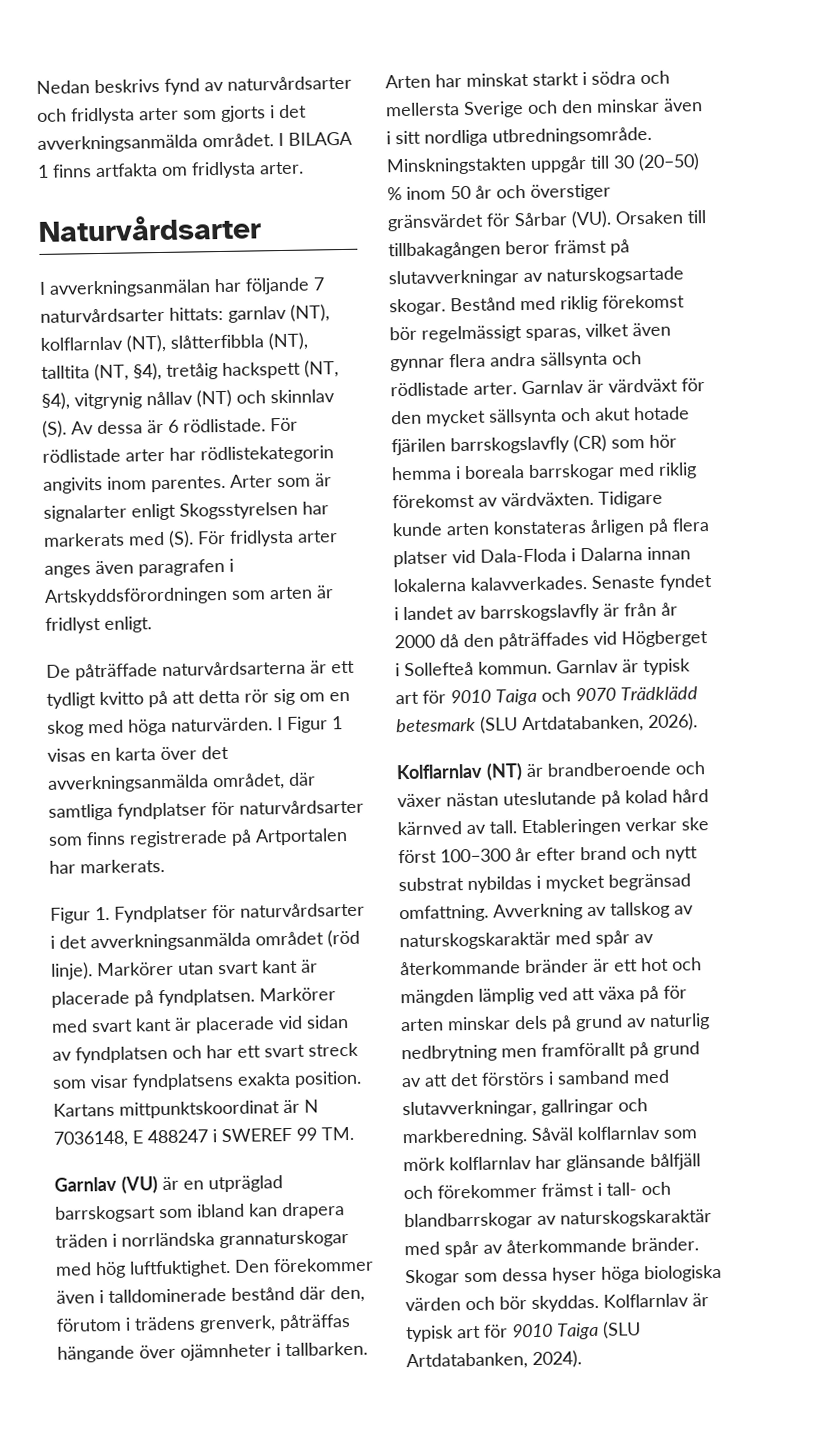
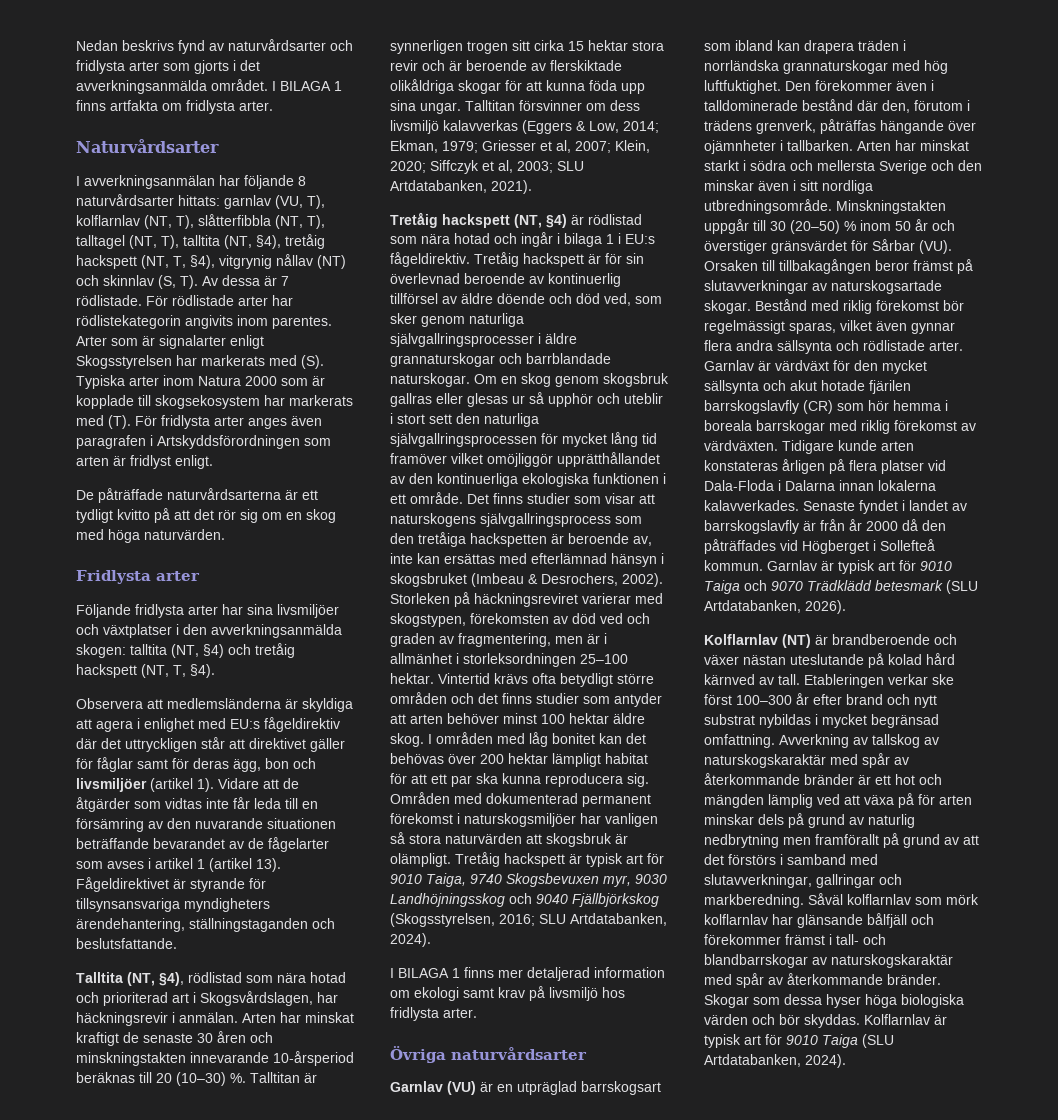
- I avverkningsanmälan har följande 7 naturvårdsarter hittats: garnlav (NT), kolflarnlav (NT), slåtterfibbla (NT), talltita (NT, §4), tretåig hackspett (NT, §4), vitgrynig nållav (NT) och skinnlav (S). Av dessa är 6 rödlistade.
+ I avverkningsanmälan har följande 8 naturvårdsarter hittats: garnlav (VU, T), kolflarnlav (NT, T), slåtterfibbla (NT, T), talltagel (NT, T), talltita (NT, §4), tretåig hackspett (NT, T, §4), vitgrynig nållav (NT) och skinnlav (S, T). Av dessa är 7 rödlistade.
- Arter som är signalarter enligt Skogsstyrelsen har markerats med (S). För fridlysta arter anges även paragrafen i Artskyddsförordningen som arten är fridlyst enligt.
+ Arter som är signalarter enligt Skogsstyrelsen har markerats med (S). Typiska arter inom Natura 2000 som är kopplade till skogsekosystem har markerats med (T). För fridlysta arter anges även paragrafen i Artskyddsförordningen som arten är fridlyst enligt.
- De påträffade naturvårdsarterna är ett tydligt kvitto på att detta rör sig om en skog med höga naturvärden. I Figur 1 visas en karta över det avverkningsanmälda området, där samtliga fyndplatser för naturvårdsarter som finns registrerade på Artportalen har markerats.
- Figur 1. Fyndplatser för naturvårdsarter i det avverkningsanmälda området (röd linje). Markörer utan svart kant är placerade på fyndplatsen. Markörer med svart kant är placerade vid sidan av fyndplatsen och har ett svart streck som visar fyndplatsens exakta position. Kartans mittpunktskoordinat är N 7036148, E 488247 i SWEREF 99 TM.
+ De påträffade naturvårdsarterna är ett tydligt kvitto på att det rör sig om en skog med höga naturvärden.
+ Fridlysta arter
+ Följande fridlysta arter har sina livsmiljöer och växtplatser i den avverkningsanmälda skogen: talltita (NT, §4) och tretåig hackspett (NT, T, §4).
+ Observera att medlemsländerna är skyldiga att agera i enlighet med EU:s fågeldirektiv där det uttryckligen står att direktivet gäller för fåglar samt för deras ägg, bon och livsmiljöer (artikel 1). Vidare att de åtgärder som vidtas inte får leda till en försämring av den nuvarande situationen beträffande bevarandet av de fågelarter som avses i artikel 1 (artikel 13). Fågeldirektivet är styrande för tillsynsansvariga myndigheters ärendehantering, ställningstaganden och beslutsfattande.
+ Talltita (NT, §4), rödlistad som nära hotad och prioriterad art i Skogsvårdslagen, har häckningsrevir i anmälan. Arten har minskat kraftigt de senaste 30 åren och minskningstakten innevarande 10-årsperiod beräknas till 20 (10–30) %. Talltitan är synnerligen trogen sitt cirka 15 hektar stora revir och är beroende av flerskiktade olikåldriga skogar för att kunna föda upp sina ungar. Talltitan försvinner om dess livsmiljö kalavverkas (Eggers & Low, 2014; Ekman, 1979; Griesser et al, 2007; Klein, 2020; Siffczyk et al, 2003; SLU Artdatabanken, 2021).
+ Tretåig hackspett (NT, §4) är rödlistad som nära hotad och ingår i bilaga 1 i EU:s fågeldirektiv. Tretåig hackspett är för sin överlevnad beroende av kontinuerlig tillförsel av äldre döende och död ved, som sker genom naturliga självgallringsprocesser i äldre grannaturskogar och barrblandade naturskogar. Om en skog genom skogsbruk gallras eller glesas ur så upphör och uteblir i stort sett den naturliga självgallringsprocessen för mycket lång tid framöver vilket omöjliggör upprätthållandet av den kontinuerliga ekologiska funktionen i ett område. Det finns studier som visar att naturskogens självgallringsprocess som den tretåiga hackspetten är beroende av, inte kan ersättas med efterlämnad hänsyn i skogsbruket (Imbeau & Desrochers, 2002). Storleken på häckningsreviret varierar med skogstypen, förekomsten av död ved och graden av fragmentering, men är i allmänhet i storleksordningen 25–100 hektar. Vintertid krävs ofta betydligt större områden och det finns studier som antyder att arten behöver minst 100 hektar äldre skog. I områden med låg bonitet kan det behövas över 200 hektar lämpligt habitat för att ett par ska kunna reproducera sig. Områden med dokumenterad permanent förekomst i naturskogsmiljöer har vanligen så stora naturvärden att skogsbruk är olämpligt. Tretåig hackspett är typisk art för 9010 Taiga, 9740 Skogsbevuxen myr, 9030 Landhöjningsskog och 9040 Fjällbjörkskog (Skogsstyrelsen, 2016; SLU Artdatabanken, 2024).
+ I BILAGA 1 finns mer detaljerad information om ekologi samt krav på livsmiljö hos fridlysta arter.
+ Övriga naturvårdsarter

